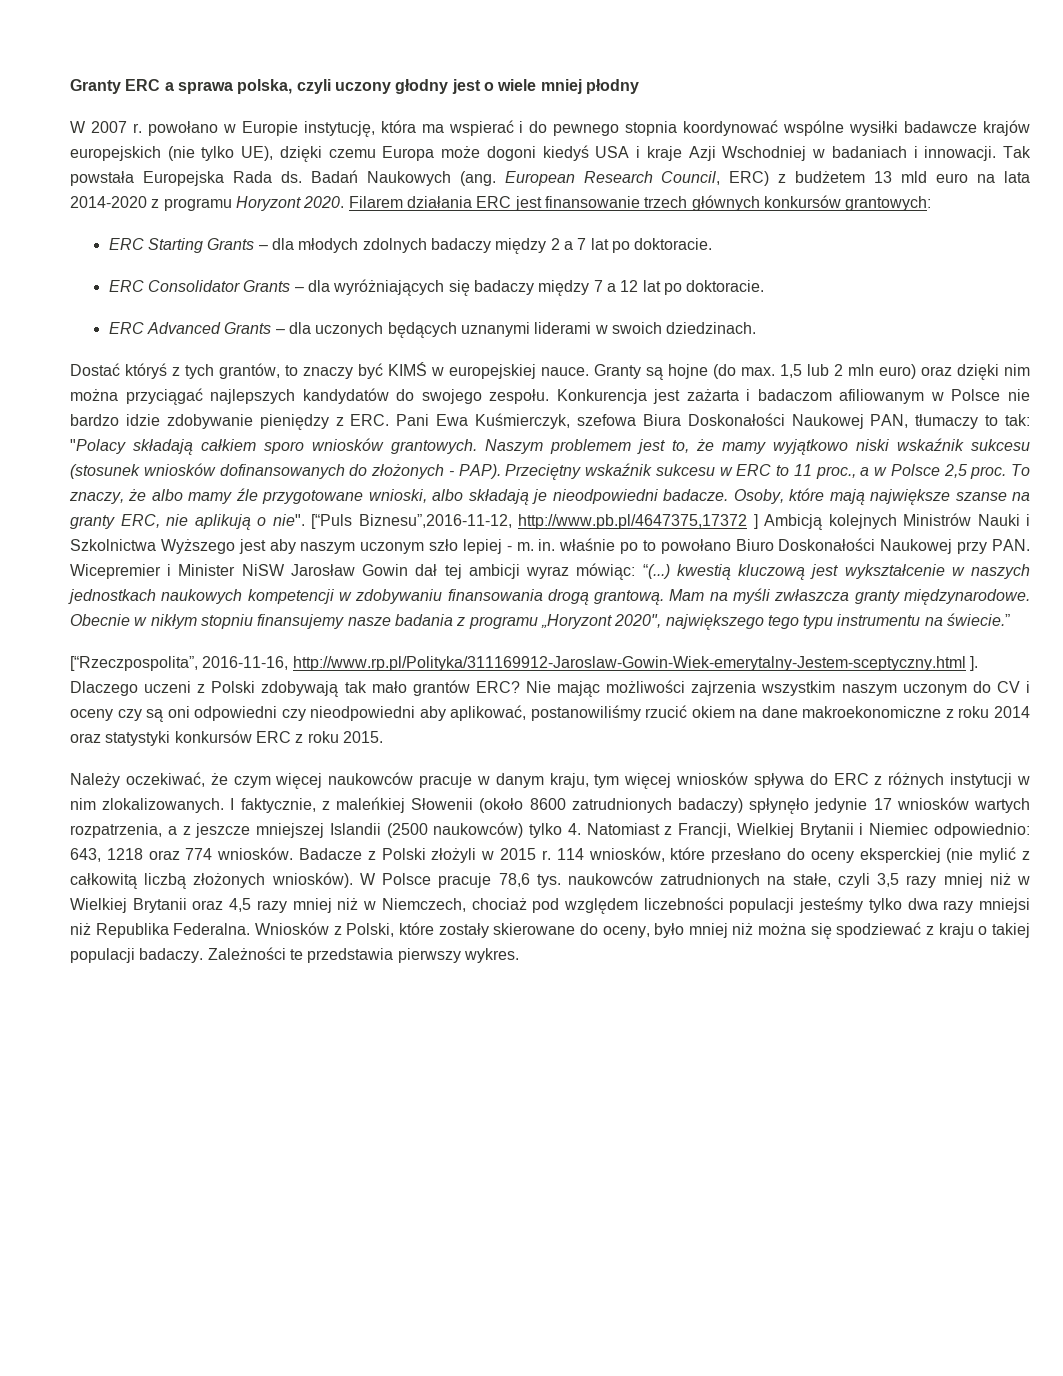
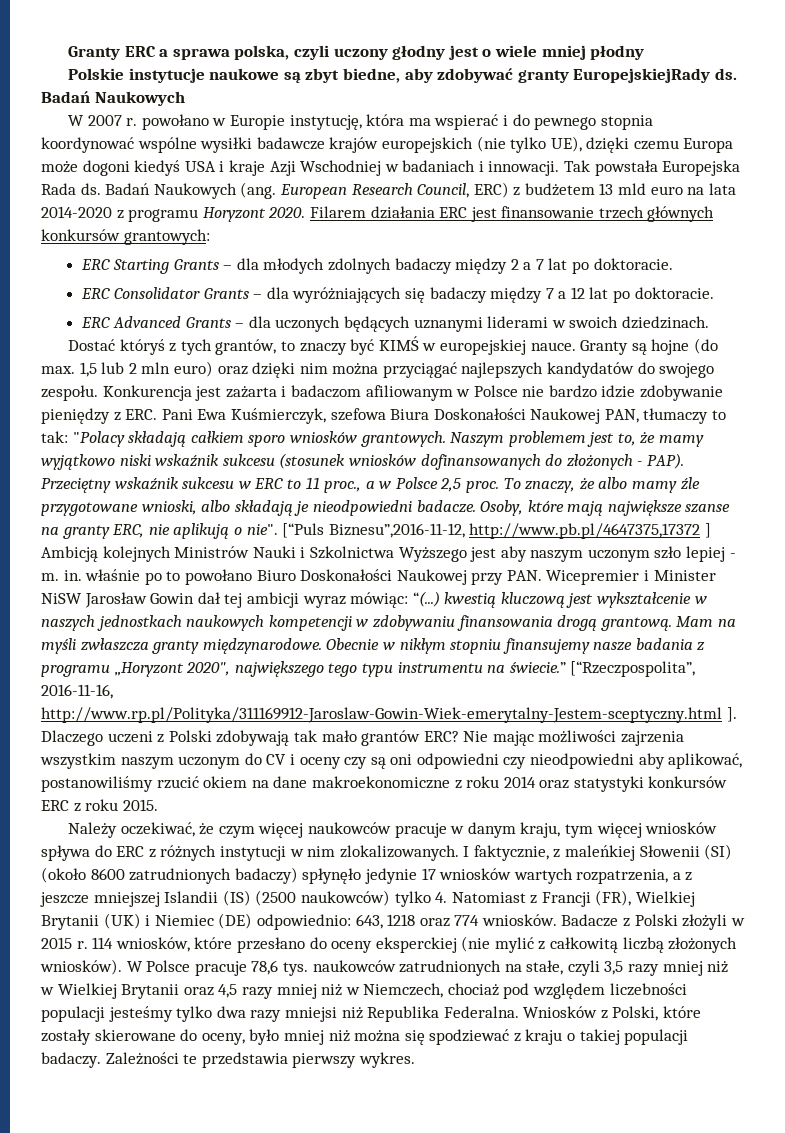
+ Polskie instytucje naukowe są zbyt biedne, aby zdobywać granty EuropejskiejRady ds. Badań Naukowych
- Obecnie w nikłym stopniu finansujemy nasze badania z programu „Horyzont 2020", największego tego typu instrumentu na świecie.”
- [“Rzeczpospolita”, 2016-11-16, http://www.rp.pl/Polityka/311169912-Jaroslaw-Gowin-Wiek-emerytalny-Jestem-sceptyczny.html ].
+ Obecnie w nikłym stopniu finansujemy nasze badania z programu „Horyzont 2020", największego tego typu instrumentu na świecie.” [“Rzeczpospolita”, 2016-11-16, http://www.rp.pl/Polityka/311169912-Jaroslaw-Gowin-Wiek-emerytalny-Jestem-sceptyczny.html ].
- I faktycznie, z maleńkiej Słowenii (około 8600 zatrudnionych badaczy) spłynęło jedynie 17 wniosków wartych rozpatrzenia, a z jeszcze mniejszej Islandii (2500 naukowców) tylko 4. Natomiast z Francji, Wielkiej Brytanii i Niemiec odpowiednio: 643, 1218 oraz 774 wniosków.
+ I faktycznie, z maleńkiej Słowenii (SI) (około 8600 zatrudnionych badaczy) spłynęło jedynie 17 wniosków wartych rozpatrzenia, a z jeszcze mniejszej Islandii (IS) (2500 naukowców) tylko 4. Natomiast z Francji (FR), Wielkiej Brytanii (UK) i Niemiec (DE) odpowiednio: 643, 1218 oraz 774 wniosków.

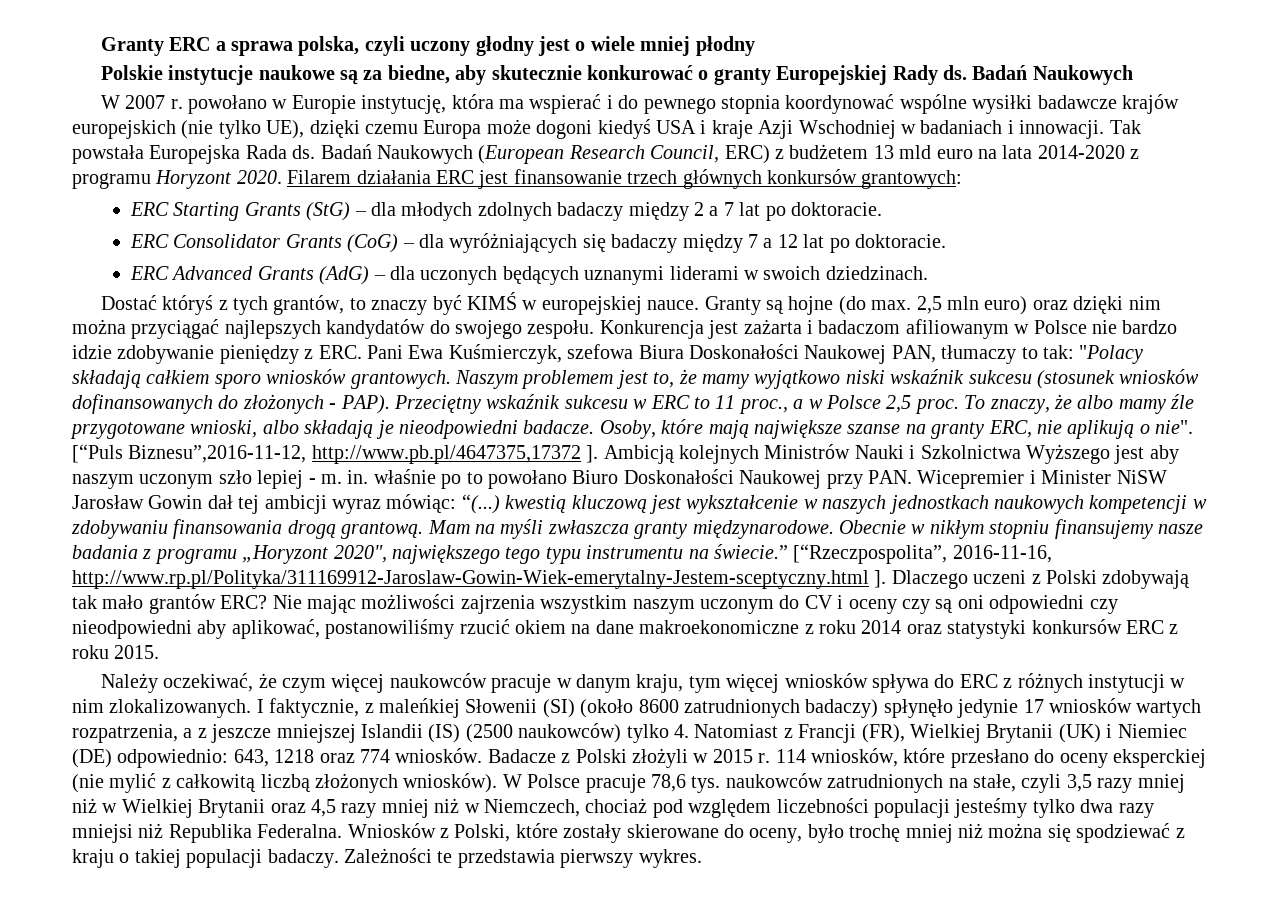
- Polskie instytucje naukowe są zbyt biedne, aby zdobywać granty EuropejskiejRady ds.
+ Polskie instytucje naukowe są za biedne, aby skutecznie konkurować o granty Europejskiej Rady ds.
- Badań Naukowych (ang. European Research Council, ERC) z budżetem 13 mld euro na lata 2014-2020 z programu Horyzont 2020.
+ Badań Naukowych (European Research Council, ERC) z budżetem 13 mld euro na lata 2014-2020 z programu Horyzont 2020.
- ERC Starting Grants – dla młodych zdolnych badaczy między 2 a 7 lat po doktoracie.
+ ERC Starting Grants (StG) – dla młodych zdolnych badaczy między 2 a 7 lat po doktoracie.
- ERC Consolidator Grants – dla wyróżniających się badaczy między 7 a 12 lat po doktoracie.
+ ERC Consolidator Grants (CoG) – dla wyróżniających się badaczy między 7 a 12 lat po doktoracie.
- ERC Advanced Grants – dla uczonych będących uznanymi liderami w swoich dziedzinach.
+ ERC Advanced Grants (AdG) – dla uczonych będących uznanymi liderami w swoich dziedzinach.
- Granty są hojne (do max. 1,5 lub 2 mln euro) oraz dzięki nim można przyciągać najlepszych kandydatów do swojego zespołu.
+ Granty są hojne (do max. 2,5 mln euro) oraz dzięki nim można przyciągać najlepszych kandydatów do swojego zespołu.
- [“Puls Biznesu”,2016-11-12, http://www.pb.pl/4647375,17372 ] Ambicją kolejnych Ministrów Nauki i Szkolnictwa Wyższego jest aby naszym uczonym szło lepiej - m. in. właśnie po to powołano Biuro Doskonałości Naukowej przy PAN. Wicepremier i Minister NiSW Jarosław Gowin dał tej ambicji wyraz mówiąc: “(...) kwestią kluczową jest wykształcenie w naszych jednostkach naukowych kompetencji w zdobywaniu finansowania drogą grantową.
+ [“Puls Biznesu”,2016-11-12, http://www.pb.pl/4647375,17372 ]. Ambicją kolejnych Ministrów Nauki i Szkolnictwa Wyższego jest aby naszym uczonym szło lepiej - m. in. właśnie po to powołano Biuro Doskonałości Naukowej przy PAN. Wicepremier i Minister NiSW Jarosław Gowin dał tej ambicji wyraz mówiąc: “(...) kwestią kluczową jest wykształcenie w naszych jednostkach naukowych kompetencji w zdobywaniu finansowania drogą grantową.
- Wniosków z Polski, które zostały skierowane do oceny, było mniej niż można się spodziewać z kraju o takiej populacji badaczy.
+ Wniosków z Polski, które zostały skierowane do oceny, było trochę mniej niż można się spodziewać z kraju o takiej populacji badaczy.

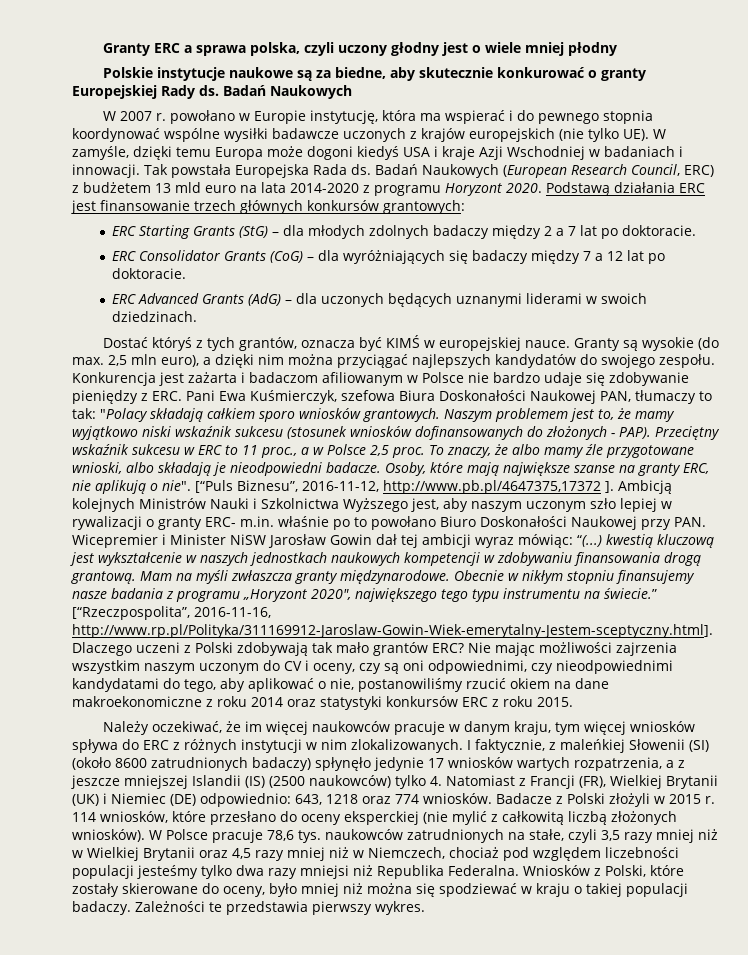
- W 2007 r. powołano w Europie instytucję, która ma wspierać i do pewnego stopnia koordynować wspólne wysiłki badawcze krajów europejskich (nie tylko UE), dzięki czemu Europa może dogoni kiedyś USA i kraje Azji Wschodniej w badaniach i innowacji.
+ W 2007 r. powołano w Europie instytucję, która ma wspierać i do pewnego stopnia koordynować wspólne wysiłki badawcze uczonych z krajów europejskich (nie tylko UE). W zamyśle, dzięki temu Europa może dogoni kiedyś USA i kraje Azji Wschodniej w badaniach i innowacji.
- Filarem działania ERC jest finansowanie trzech głównych konkursów grantowych:
+ Podstawą działania ERC jest finansowanie trzech głównych konkursów grantowych:
- Dostać któryś z tych grantów, to znaczy być KIMŚ w europejskiej nauce.
+ Dostać któryś z tych grantów, oznacza być KIMŚ w europejskiej nauce.
- Granty są hojne (do max. 2,5 mln euro) oraz dzięki nim można przyciągać najlepszych kandydatów do swojego zespołu.
+ Granty są wysokie (do max. 2,5 mln euro), a dzięki nim można przyciągać najlepszych kandydatów do swojego zespołu.
- Konkurencja jest zażarta i badaczom afiliowanym w Polsce nie bardzo idzie zdobywanie pieniędzy z ERC. Pani Ewa Kuśmierczyk, szefowa Biura Doskonałości Naukowej PAN, tłumaczy to tak: "Polacy składają całkiem sporo wniosków grantowych.
+ Konkurencja jest zażarta i badaczom afiliowanym w Polsce nie bardzo udaje się zdobywanie pieniędzy z ERC. Pani Ewa Kuśmierczyk, szefowa Biura Doskonałości Naukowej PAN, tłumaczy to tak: "Polacy składają całkiem sporo wniosków grantowych.
- [“Puls Biznesu”,2016-11-12, http://www.pb.pl/4647375,17372 ].
+ [“Puls Biznesu”, 2016-11-12, http://www.pb.pl/4647375,17372 ].
- Ambicją kolejnych Ministrów Nauki i Szkolnictwa Wyższego jest aby naszym uczonym szło lepiej - m. in. właśnie po to powołano Biuro Doskonałości Naukowej przy PAN. Wicepremier i Minister NiSW Jarosław Gowin dał tej ambicji wyraz mówiąc: “(...) kwestią kluczową jest wykształcenie w naszych jednostkach naukowych kompetencji w zdobywaniu finansowania drogą grantową.
+ Ambicją kolejnych Ministrów Nauki i Szkolnictwa Wyższego jest, aby naszym uczonym szło lepiej w rywalizacji o granty ERC- m.in. właśnie po to powołano Biuro Doskonałości Naukowej przy PAN. Wicepremier i Minister NiSW Jarosław Gowin dał tej ambicji wyraz mówiąc: “(...) kwestią kluczową jest wykształcenie w naszych jednostkach naukowych kompetencji w zdobywaniu finansowania drogą grantową.
- [“Rzeczpospolita”, 2016-11-16, http://www.rp.pl/Polityka/311169912-Jaroslaw-Gowin-Wiek-emerytalny-Jestem-sceptyczny.html ]. Dlaczego uczeni z Polski zdobywają tak mało grantów ERC?
+ [“Rzeczpospolita”, 2016-11-16, http://www.rp.pl/Polityka/311169912-Jaroslaw-Gowin-Wiek-emerytalny-Jestem-sceptyczny.html]. Dlaczego uczeni z Polski zdobywają tak mało grantów ERC?
- Nie mając możliwości zajrzenia wszystkim naszym uczonym do CV i oceny czy są oni odpowiedni czy nieodpowiedni aby aplikować, postanowiliśmy rzucić okiem na dane makroekonomiczne z roku 2014 oraz statystyki konkursów ERC z roku 2015.
+ Nie mając możliwości zajrzenia wszystkim naszym uczonym do CV i oceny, czy są oni odpowiednimi, czy nieodpowiednimi kandydatami do tego, aby aplikować o nie, postanowiliśmy rzucić okiem na dane makroekonomiczne z roku 2014 oraz statystyki konkursów ERC z roku 2015.
- Należy oczekiwać, że czym więcej naukowców pracuje w danym kraju, tym więcej wniosków spływa do ERC z różnych instytucji w nim zlokalizowanych.
+ Należy oczekiwać, że im więcej naukowców pracuje w danym kraju, tym więcej wniosków spływa do ERC z różnych instytucji w nim zlokalizowanych.
- Wniosków z Polski, które zostały skierowane do oceny, było trochę mniej niż można się spodziewać z kraju o takiej populacji badaczy.
+ Wniosków z Polski, które zostały skierowane do oceny, było mniej niż można się spodziewać w kraju o takiej populacji badaczy.

